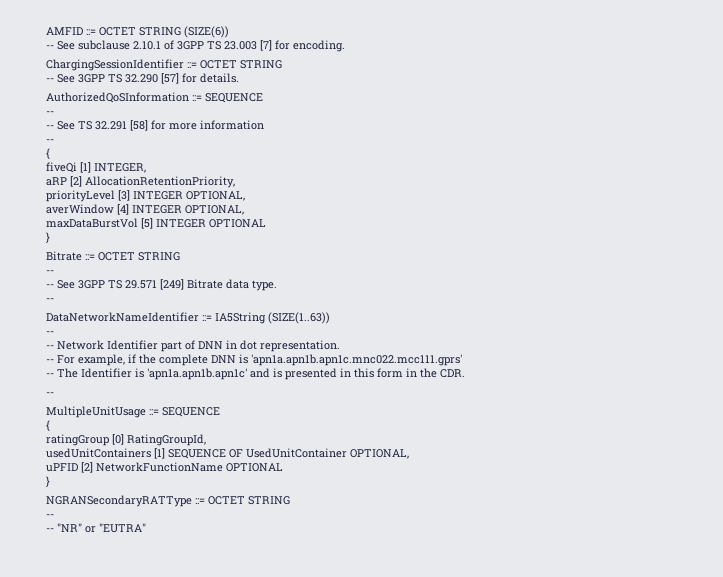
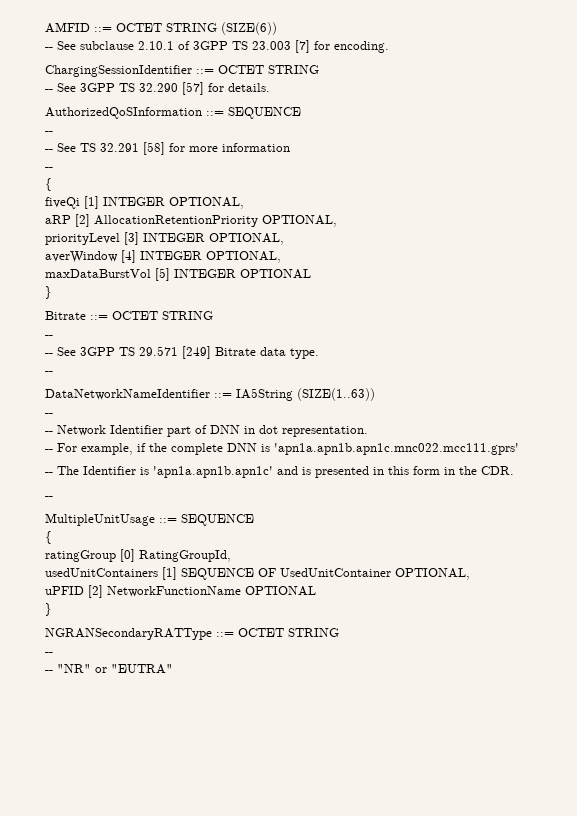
- fiveQi [1] INTEGER,
+ fiveQi [1] INTEGER OPTIONAL,
- aRP [2] AllocationRetentionPriority,
+ aRP [2] AllocationRetentionPriority OPTIONAL,

